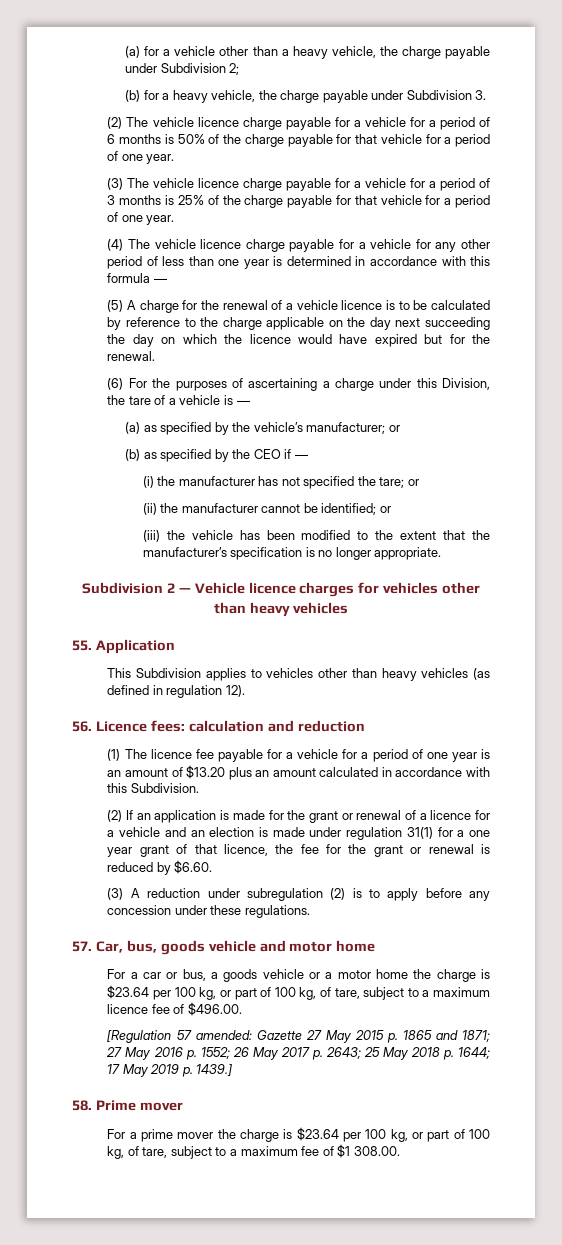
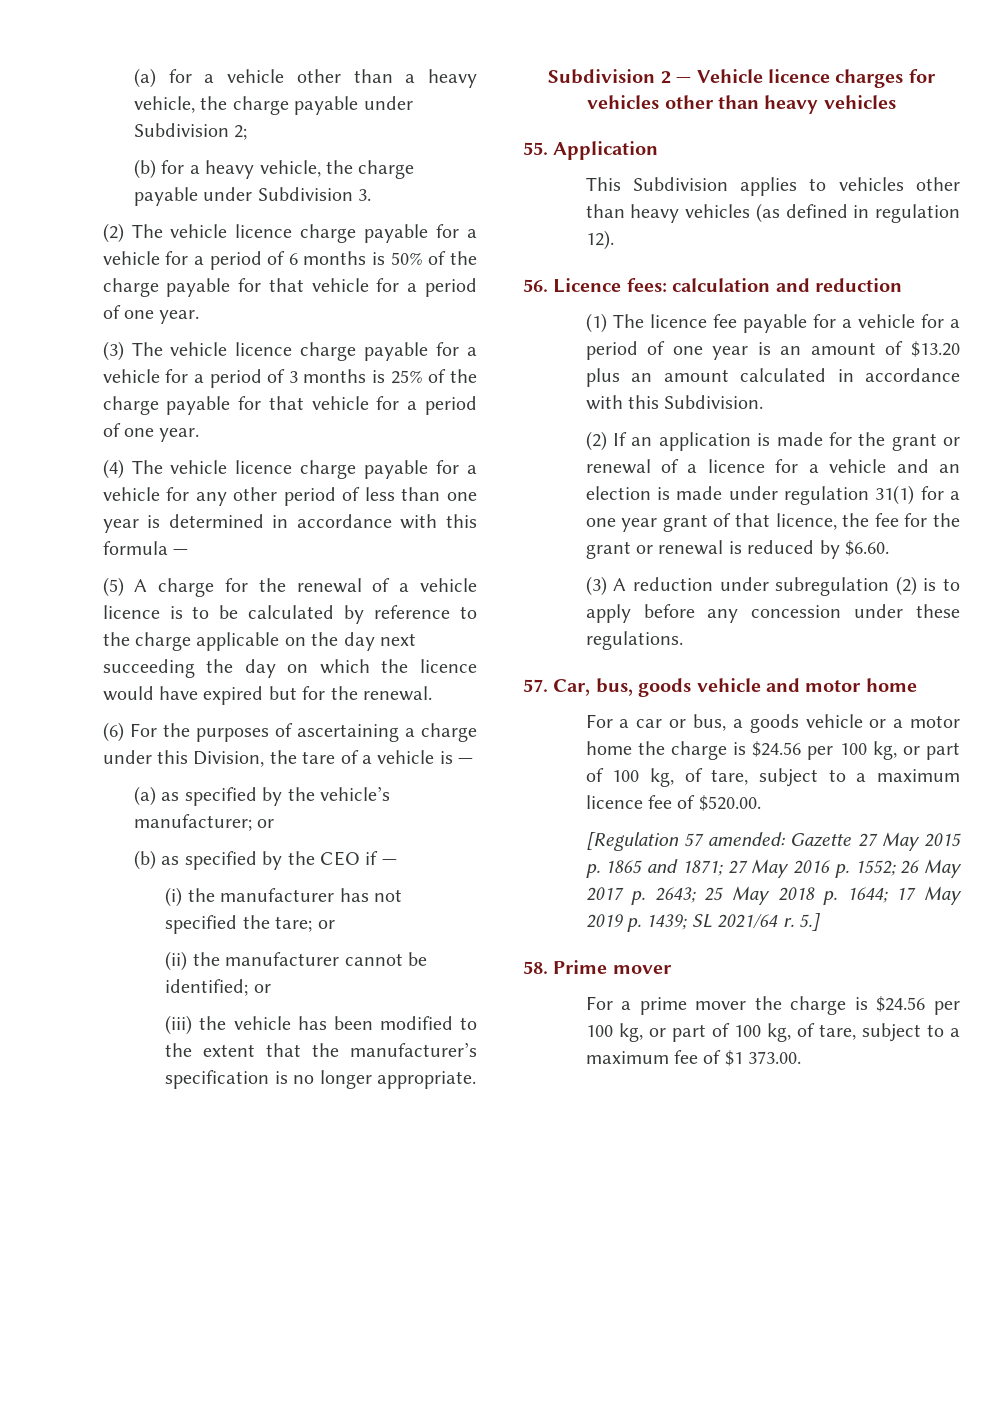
- For a car or bus, a goods vehicle or a motor home the charge is $23.64 per 100 kg, or part of 100 kg, of tare, subject to a maximum licence fee of $496.00.
+ For a car or bus, a goods vehicle or a motor home the charge is $24.56 per 100 kg, or part of 100 kg, of tare, subject to a maximum licence fee of $520.00.
- [Regulation 57 amended: Gazette 27 May 2015 p. 1865 and 1871; 27 May 2016 p. 1552; 26 May 2017 p. 2643; 25 May 2018 p. 1644; 17 May 2019 p. 1439.]
+ [Regulation 57 amended: Gazette 27 May 2015 p. 1865 and 1871; 27 May 2016 p. 1552; 26 May 2017 p. 2643; 25 May 2018 p. 1644; 17 May 2019 p. 1439; SL 2021/64 r. 5.]
- For a prime mover the charge is $23.64 per 100 kg, or part of 100 kg, of tare, subject to a maximum fee of $1 308.00.
+ For a prime mover the charge is $24.56 per 100 kg, or part of 100 kg, of tare, subject to a maximum fee of $1 373.00.

